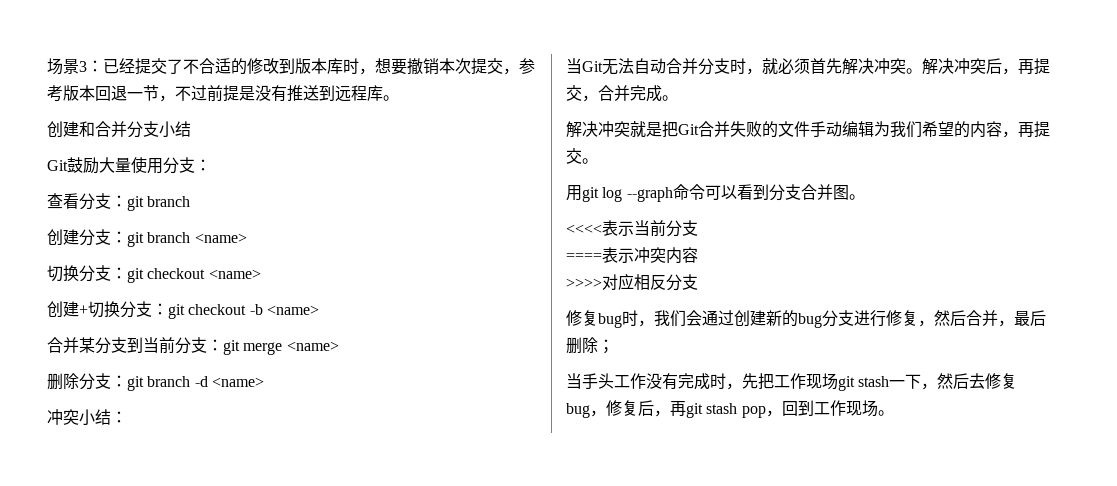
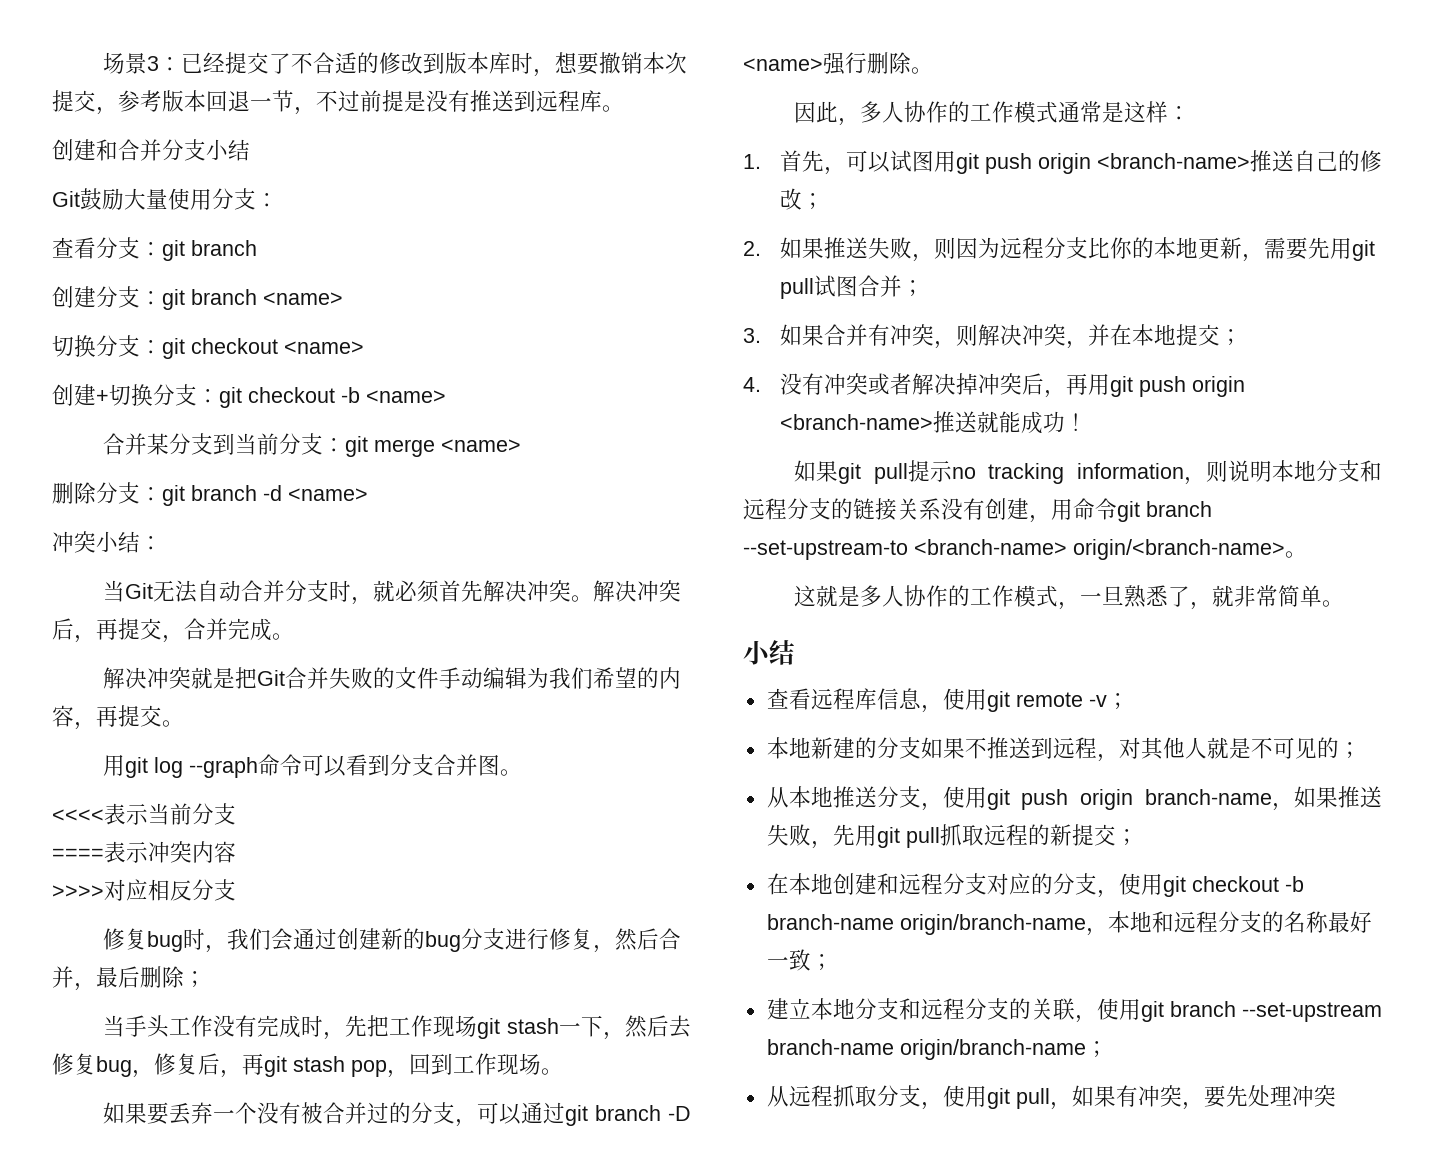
+ 如果要丢弃一个没有被合并过的分支，可以通过git branch -D <name>强行删除。
+ 因此，多人协作的工作模式通常是这样：
+ 1.首先，可以试图用git push origin <branch-name>推送自己的修改；
+ 2.如果推送失败，则因为远程分支比你的本地更新，需要先用git pull试图合并；
+ 3.如果合并有冲突，则解决冲突，并在本地提交；
+ 4.没有冲突或者解决掉冲突后，再用git push origin <branch-name>推送就能成功！
+ 如果git pull提示no tracking information，则说明本地分支和远程分支的链接关系没有创建，用命令git branch --set-upstream-to <branch-name> origin/<branch-name>。
+ 这就是多人协作的工作模式，一旦熟悉了，就非常简单。
+ 小结
+ 查看远程库信息，使用git remote -v；
+ 本地新建的分支如果不推送到远程，对其他人就是不可见的；
+ 从本地推送分支，使用git push origin branch-name，如果推送失败，先用git pull抓取远程的新提交；
+ 在本地创建和远程分支对应的分支，使用git checkout -b branch-name origin/branch-name，本地和远程分支的名称最好一致；
+ 建立本地分支和远程分支的关联，使用git branch --set-upstream branch-name origin/branch-name；
+ 从远程抓取分支，使用git pull，如果有冲突，要先处理冲突

